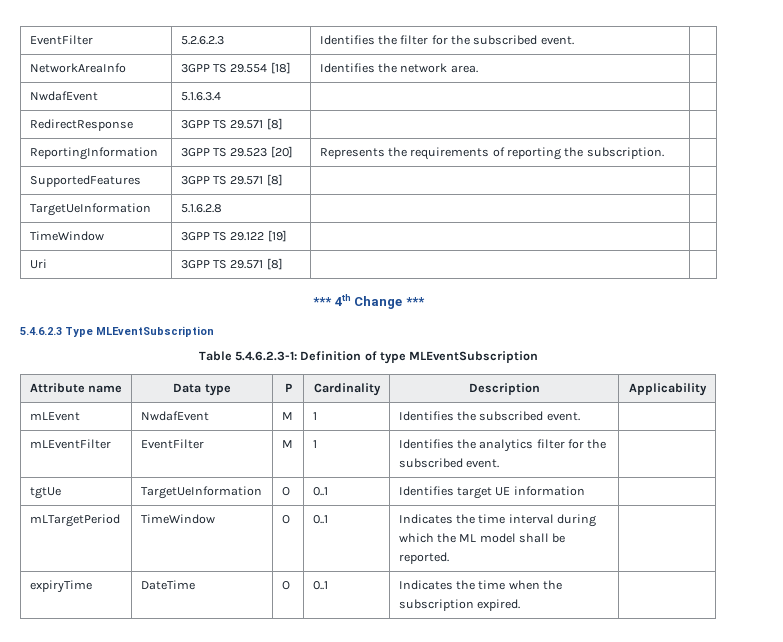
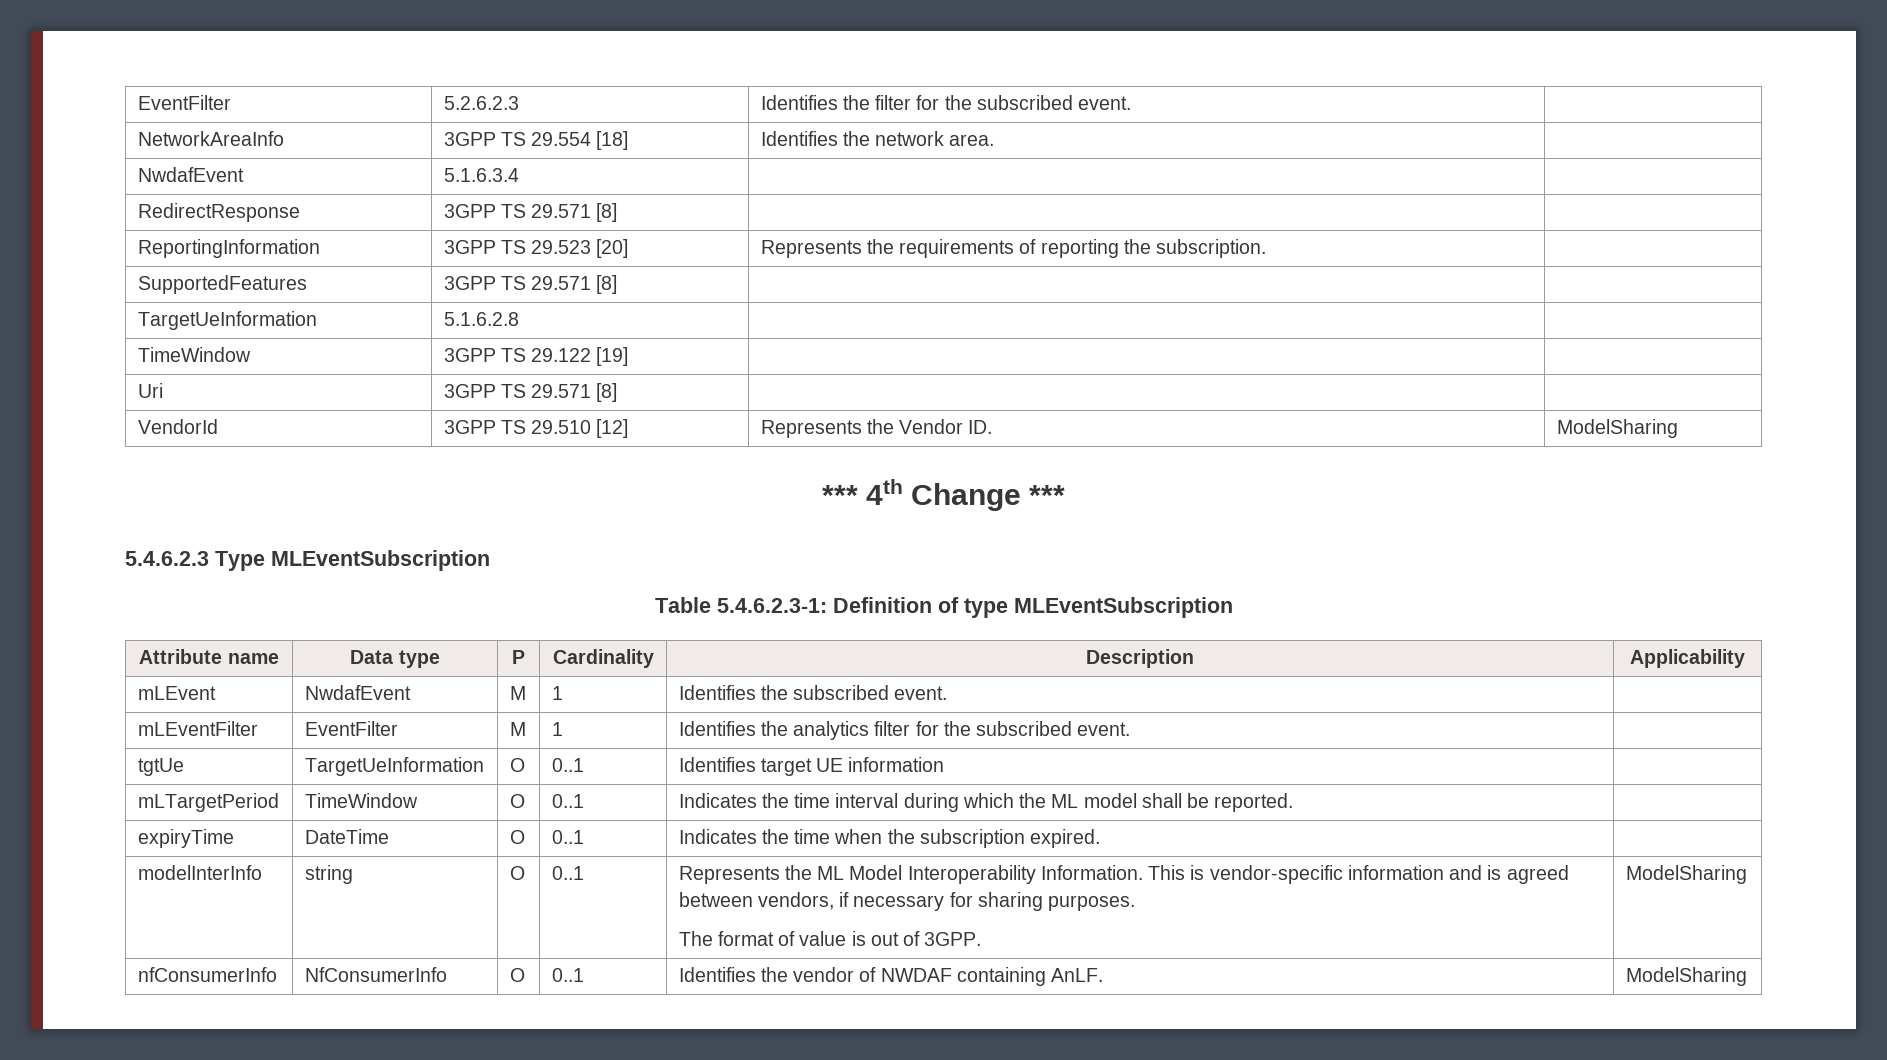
+ VendorId | 3GPP TS 29.510 [12] | Represents the Vendor ID. | ModelSharing
+ modelInterInfo | string | O | 0..1 | Represents the ML Model Interoperability Information. This is vendor-specific information and is agreed between vendors, if necessary for sharing purposes.
+ The format of value is out of 3GPP. | ModelSharing
+ nfConsumerInfo | NfConsumerInfo | O | 0..1 | Identifies the vendor of NWDAF containing AnLF. | ModelSharing

